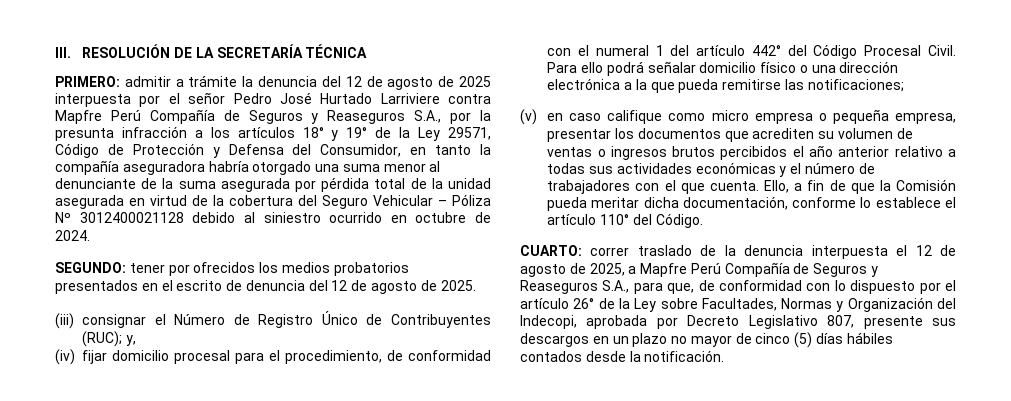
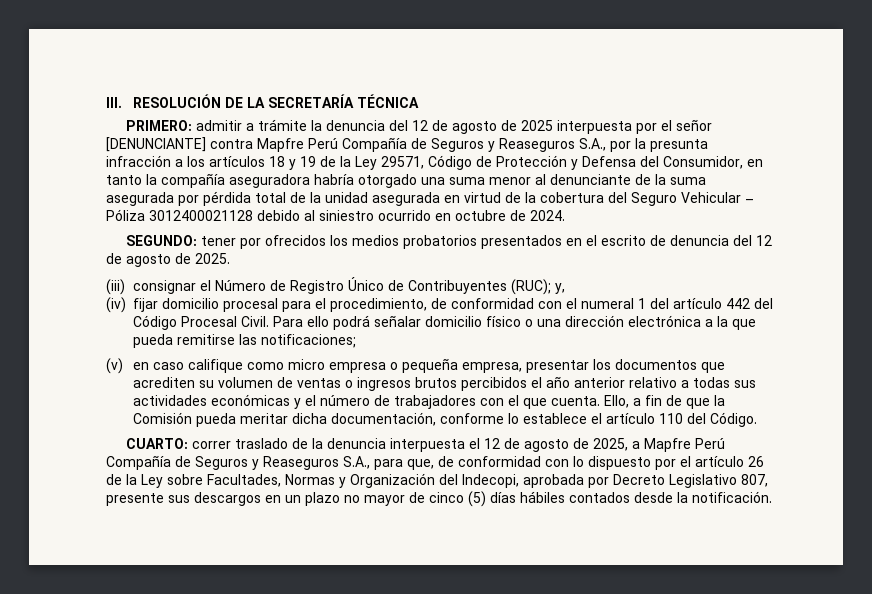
- admitir a trámite la denuncia del 12 de agosto de 2025 interpuesta por el señor Pedro José Hurtado Larriviere contra Mapfre Perú Compañía de Seguros y Reaseguros S.A., por la presunta infracción a los artículos 18° y 19° de la Ley 29571, Código de Protección y Defensa del Consumidor, en tanto la compañía aseguradora habría otorgado una suma menor al denunciante de la suma asegurada por pérdida total de la unidad asegurada en virtud de la cobertura del Seguro Vehicular – Póliza Nº 3012400021128 debido al siniestro ocurrido en octubre de 2024.
+ admitir a trámite la denuncia del 12 de agosto de 2025 interpuesta por el señor [DENUNCIANTE] contra Mapfre Perú Compañía de Seguros y Reaseguros S.A., por la presunta infracción a los artículos 18 y 19 de la Ley 29571, Código de Protección y Defensa del Consumidor, en tanto la compañía aseguradora habría otorgado una suma menor al denunciante de la suma asegurada por pérdida total de la unidad asegurada en virtud de la cobertura del Seguro Vehicular – Póliza 3012400021128 debido al siniestro ocurrido en octubre de 2024.
- (iv) fijar domicilio procesal para el procedimiento, de conformidad con el numeral 1 del artículo 442° del Código Procesal Civil.
+ (iv) fijar domicilio procesal para el procedimiento, de conformidad con el numeral 1 del artículo 442 del Código Procesal Civil.
- Ello, a fin de que la Comisión pueda meritar dicha documentación, conforme lo establece el artículo 110° del Código.
+ Ello, a fin de que la Comisión pueda meritar dicha documentación, conforme lo establece el artículo 110 del Código.
- correr traslado de la denuncia interpuesta el 12 de agosto de 2025, a Mapfre Perú Compañía de Seguros y Reaseguros S.A., para que, de conformidad con lo dispuesto por el artículo 26° de la Ley sobre Facultades, Normas y Organización del Indecopi, aprobada por Decreto Legislativo 807, presente sus descargos en un plazo no mayor de cinco (5) días hábiles contados desde la notificación.
+ correr traslado de la denuncia interpuesta el 12 de agosto de 2025, a Mapfre Perú Compañía de Seguros y Reaseguros S.A., para que, de conformidad con lo dispuesto por el artículo 26 de la Ley sobre Facultades, Normas y Organización del Indecopi, aprobada por Decreto Legislativo 807, presente sus descargos en un plazo no mayor de cinco (5) días hábiles contados desde la notificación.

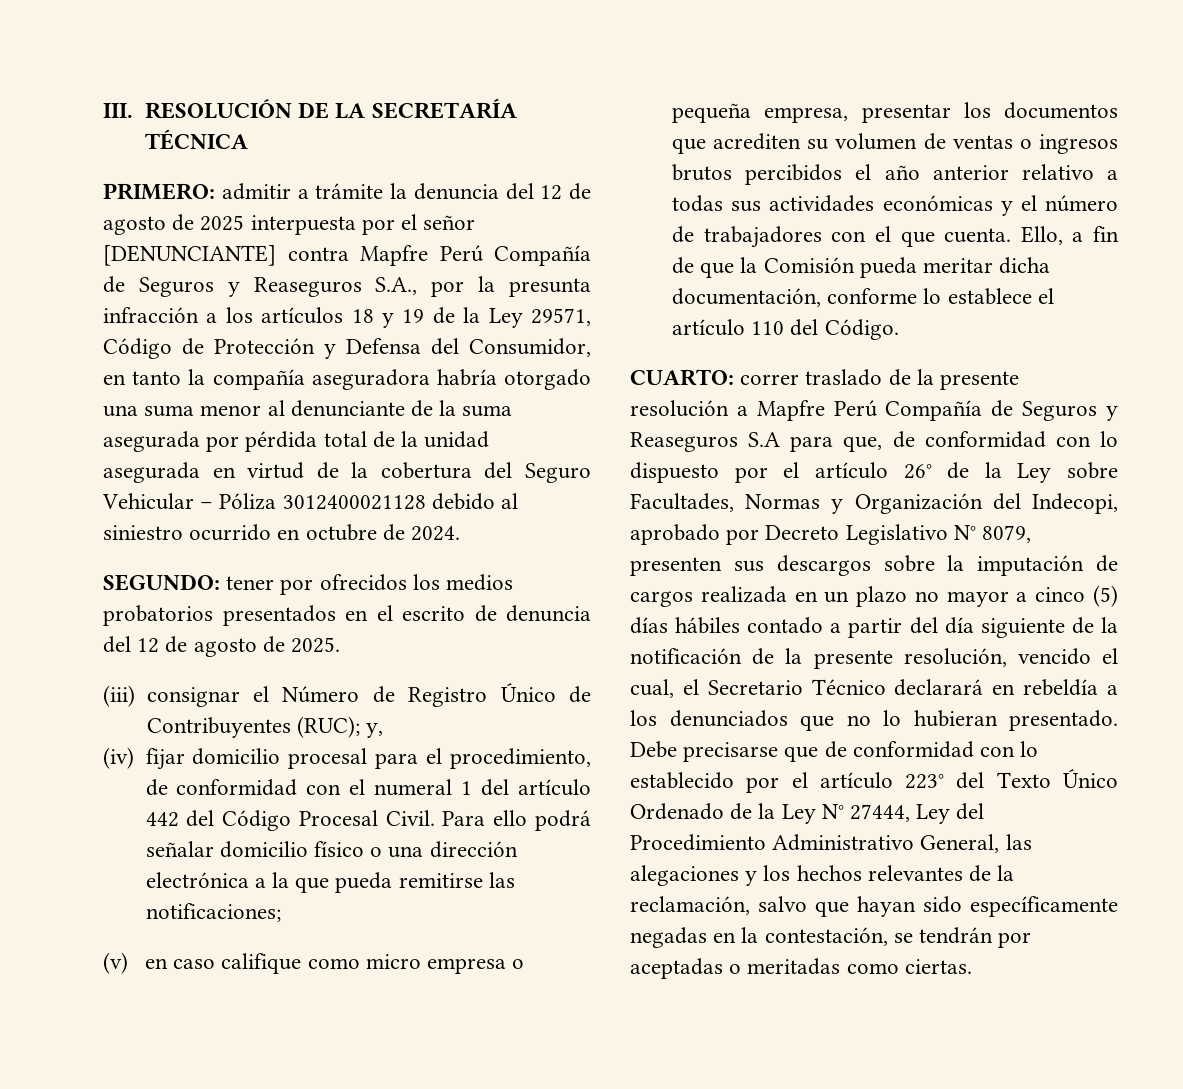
- CUARTO: correr traslado de la denuncia interpuesta el 12 de agosto de 2025, a Mapfre Perú Compañía de Seguros y Reaseguros S.A., para que, de conformidad con lo dispuesto por el artículo 26 de la Ley sobre Facultades, Normas y Organización del Indecopi, aprobada por Decreto Legislativo 807, presente sus descargos en un plazo no mayor de cinco (5) días hábiles contados desde la notificación.
+ CUARTO: correr traslado de la presente resolución a Mapfre Perú Compañía de Seguros y Reaseguros S.A para que, de conformidad con lo dispuesto por el artículo 26° de la Ley sobre Facultades, Normas y Organización del Indecopi, aprobado por Decreto Legislativo N° 8079, presenten sus descargos sobre la imputación de cargos realizada en un plazo no mayor a cinco (5) días hábiles contado a partir del día siguiente de la notificación de la presente resolución, vencido el cual, el Secretario Técnico declarará en rebeldía a los denunciados que no lo hubieran presentado. Debe precisarse que de conformidad con lo establecido por el artículo 223° del Texto Único Ordenado de la Ley N° 27444, Ley del Procedimiento Administrativo General, las alegaciones y los hechos relevantes de la reclamación, salvo que hayan sido específicamente negadas en la contestación, se tendrán por aceptadas o meritadas como ciertas.

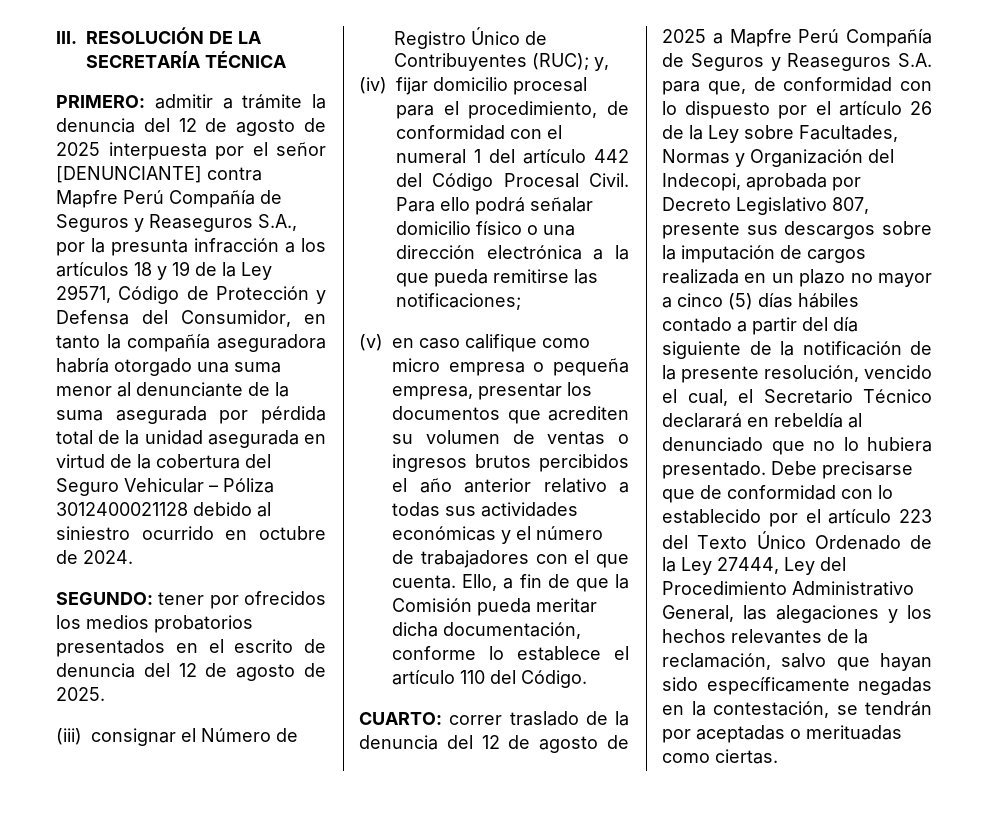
- correr traslado de la presente resolución a Mapfre Perú Compañía de Seguros y Reaseguros S.A para que, de conformidad con lo dispuesto por el artículo 26° de la Ley sobre Facultades, Normas y Organización del Indecopi, aprobado por Decreto Legislativo N° 8079, presenten sus descargos sobre la imputación de cargos realizada en un plazo no mayor a cinco (5) días hábiles contado a partir del día siguiente de la notificación de la presente resolución, vencido el cual, el Secretario Técnico declarará en rebeldía a los denunciados que no lo hubieran presentado.
+ correr traslado de la denuncia del 12 de agosto de 2025 a Mapfre Perú Compañía de Seguros y Reaseguros S.A. para que, de conformidad con lo dispuesto por el artículo 26 de la Ley sobre Facultades, Normas y Organización del Indecopi, aprobada por Decreto Legislativo 807, presente sus descargos sobre la imputación de cargos realizada en un plazo no mayor a cinco (5) días hábiles contado a partir del día siguiente de la notificación de la presente resolución, vencido el cual, el Secretario Técnico declarará en rebeldía al denunciado que no lo hubiera presentado.
- Debe precisarse que de conformidad con lo establecido por el artículo 223° del Texto Único Ordenado de la Ley N° 27444, Ley del Procedimiento Administrativo General, las alegaciones y los hechos relevantes de la reclamación, salvo que hayan sido específicamente negadas en la contestación, se tendrán por aceptadas o meritadas como ciertas.
+ Debe precisarse que de conformidad con lo establecido por el artículo 223 del Texto Único Ordenado de la Ley 27444, Ley del Procedimiento Administrativo General, las alegaciones y los hechos relevantes de la reclamación, salvo que hayan sido específicamente negadas en la contestación, se tendrán por aceptadas o merituadas como ciertas.

